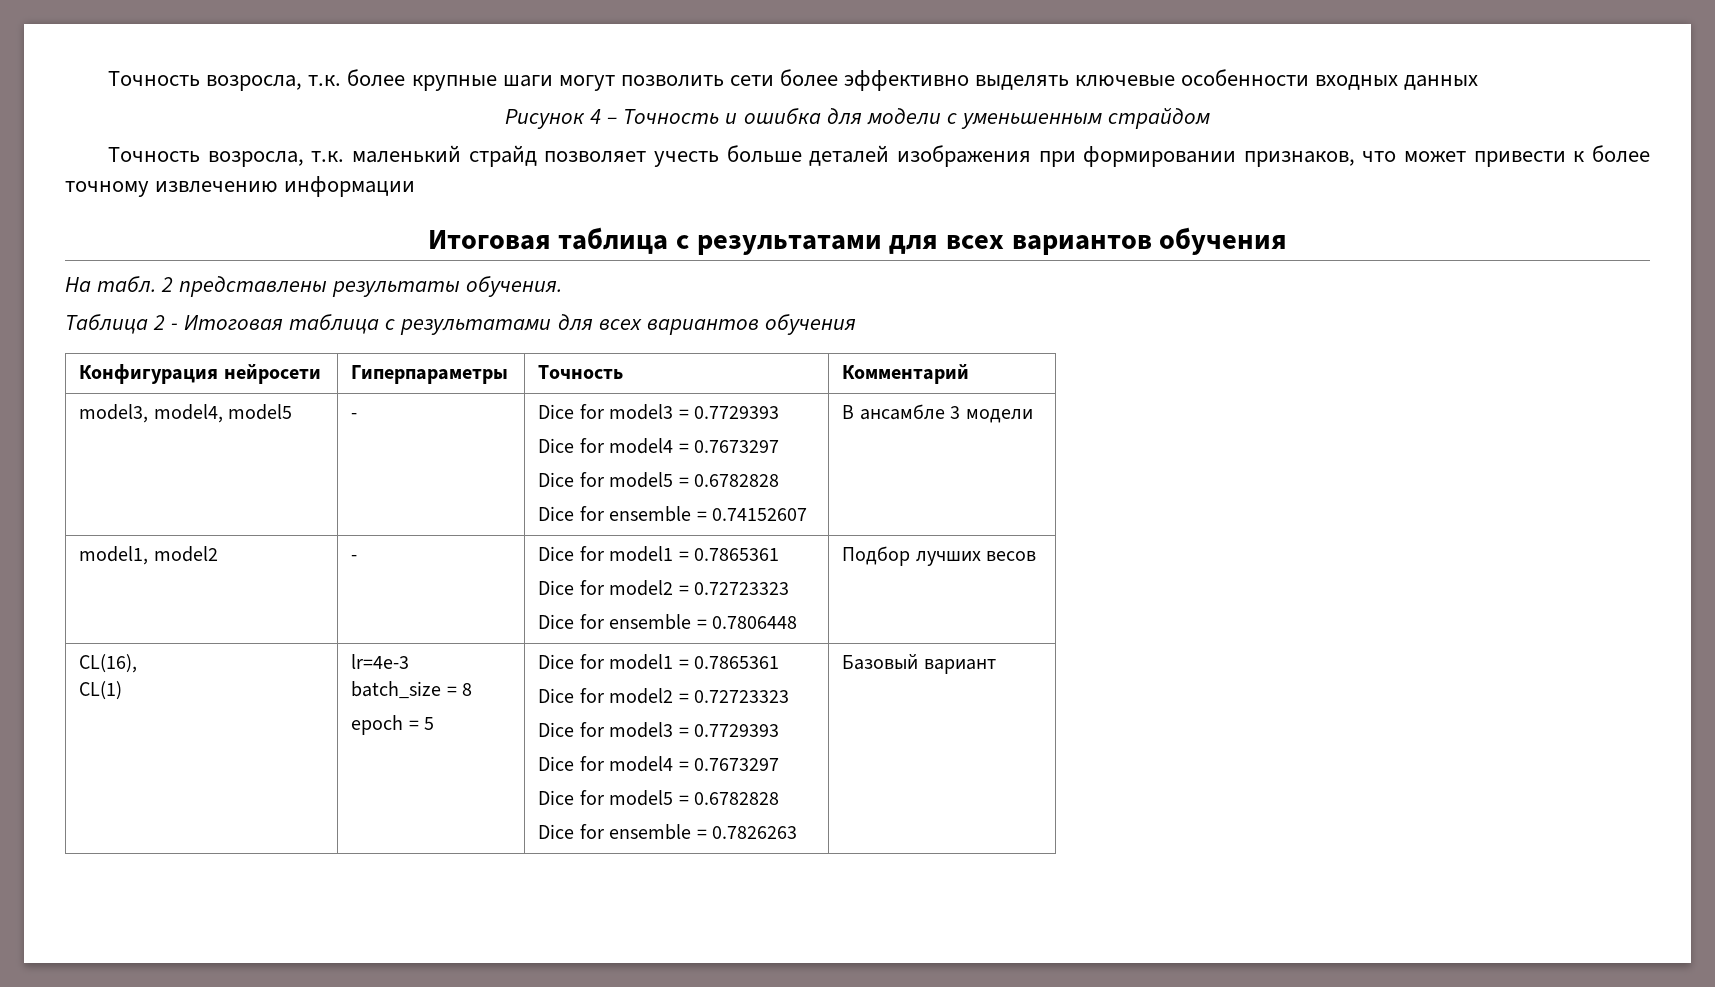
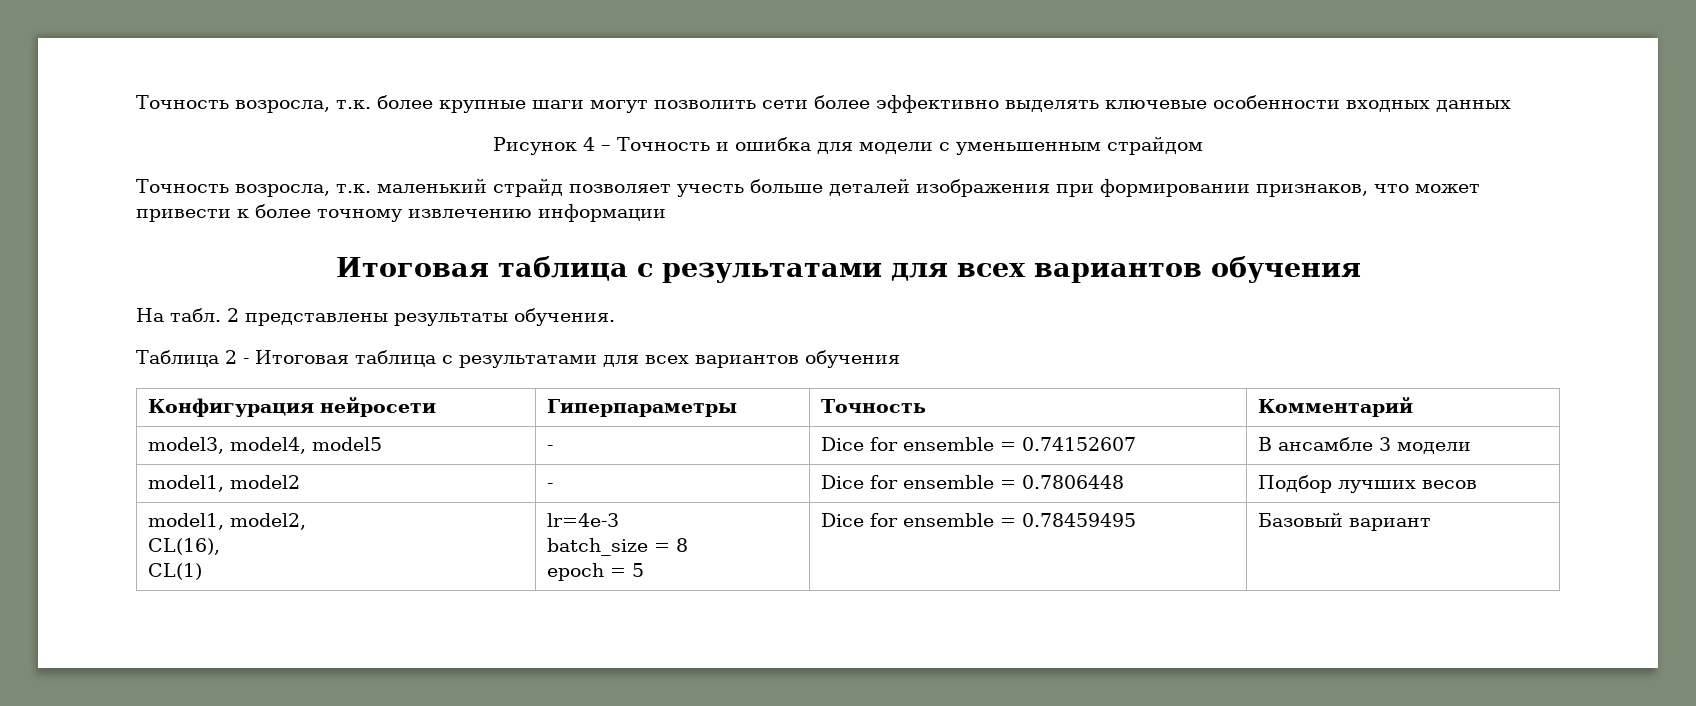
- model3, model4, model5 | - | Dice for model3 = 0.7729393
- Dice for model4 = 0.7673297
- Dice for model5 = 0.6782828
- Dice for ensemble = 0.74152607 | В ансамбле 3 модели
+ model3, model4, model5 | - | Dice for ensemble = 0.74152607 | В ансамбле 3 модели
- model1, model2 | - | Dice for model1 = 0.7865361
- Dice for model2 = 0.72723323
- Dice for ensemble = 0.7806448 | Подбор лучших весов
+ model1, model2 | - | Dice for ensemble = 0.7806448 | Подбор лучших весов
+ model1, model2,
- epoch = 5 | Dice for model1 = 0.7865361
- Dice for model2 = 0.72723323
- Dice for model3 = 0.7729393
- Dice for model4 = 0.7673297
- Dice for model5 = 0.6782828
- Dice for ensemble = 0.7826263
+ epoch = 5 | Dice for ensemble = 0.78459495

